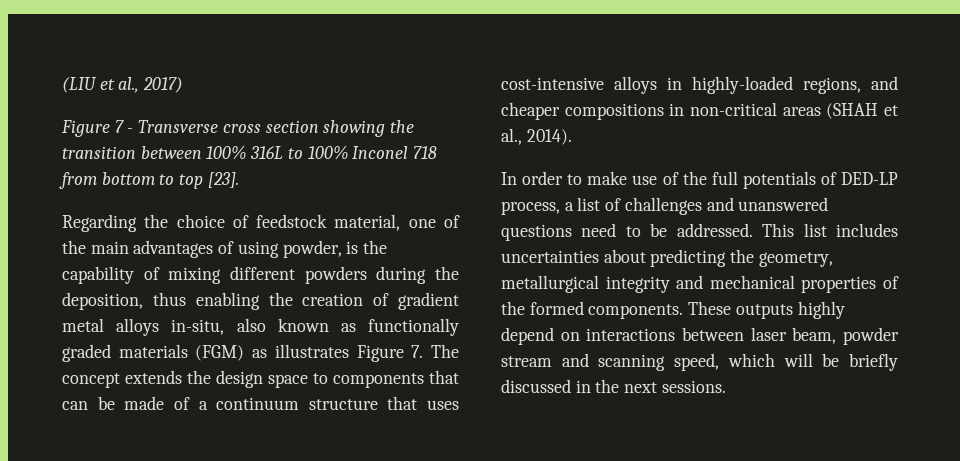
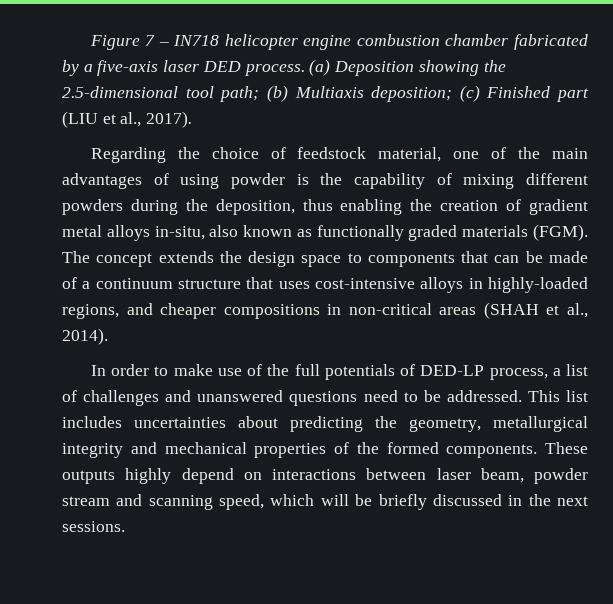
- (LIU et al., 2017)
- Figure 7 - Transverse cross section showing the transition between 100% 316L to 100% Inconel 718 from bottom to top [23].
+ Figure 7 – IN718 helicopter engine combustion chamber fabricated by a five-axis laser DED process. (a) Deposition showing the 2.5-dimensional tool path; (b) Multiaxis deposition; (c) Finished part (LIU et al., 2017).
- Regarding the choice of feedstock material, one of the main advantages of using powder, is the capability of mixing different powders during the deposition, thus enabling the creation of gradient metal alloys in-situ, also known as functionally graded materials (FGM) as illustrates Figure 7. The concept extends the design space to components that can be made of a continuum structure that uses cost-intensive alloys in highly-loaded regions, and cheaper compositions in non-critical areas (SHAH et al., 2014).
+ Regarding the choice of feedstock material, one of the main advantages of using powder is the capability of mixing different powders during the deposition, thus enabling the creation of gradient metal alloys in-situ, also known as functionally graded materials (FGM). The concept extends the design space to components that can be made of a continuum structure that uses cost-intensive alloys in highly-loaded regions, and cheaper compositions in non-critical areas (SHAH et al., 2014).

